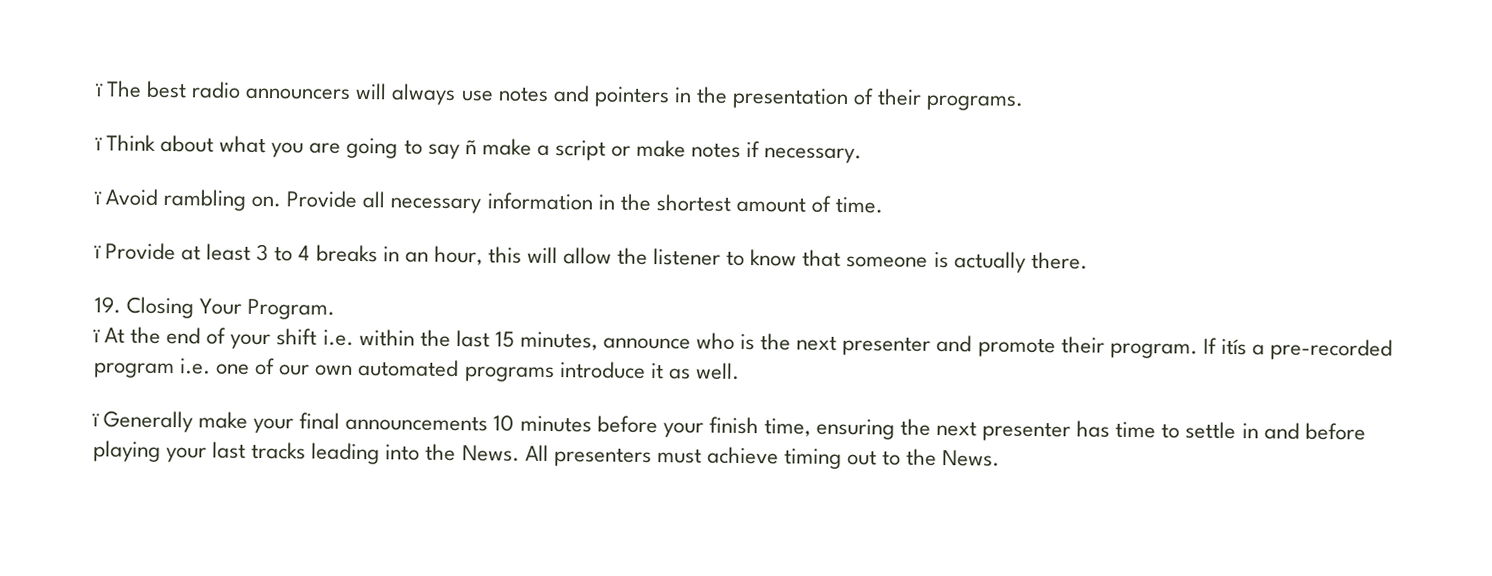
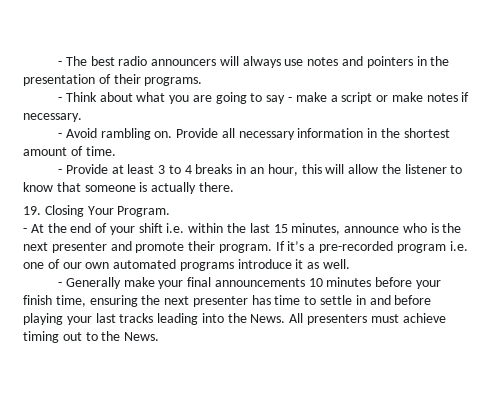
- ï The best radio announcers will always use notes and pointers in the presentation of their programs.
+ - The best radio announcers will always use notes and pointers in the presentation of their programs.
- ï Think about what you are going to say ñ make a script or make notes if necessary.
+ - Think about what you are going to say - make a script or make notes if necessary.
- ï Avoid rambling on.
+ - Avoid rambling on.
- ï Provide at least 3 to 4 breaks in an hour, this will allow the listener to know that someone is actually there.
+ - Provide at least 3 to 4 breaks in an hour, this will allow the listener to know that someone is actually there.
- ï At the end of your shift i.e. within the last 15 minutes, announce who is the next presenter and promote their program.
+ - At the end of your shift i.e. within the last 15 minutes, announce who is the next presenter and promote their program.
- If itís a pre-recorded program i.e. one of our own automated programs introduce it as well.
+ If it’s a pre-recorded program i.e. one of our own automated programs introduce it as well.
- ï Generally make your final announcements 10 minutes before your finish time, ensuring the next presenter has time to settle in and before playing your last tracks leading into the News.
+ - Generally make your final announcements 10 minutes before your finish time, ensuring the next presenter has time to settle in and before playing your last tracks leading into the News.

